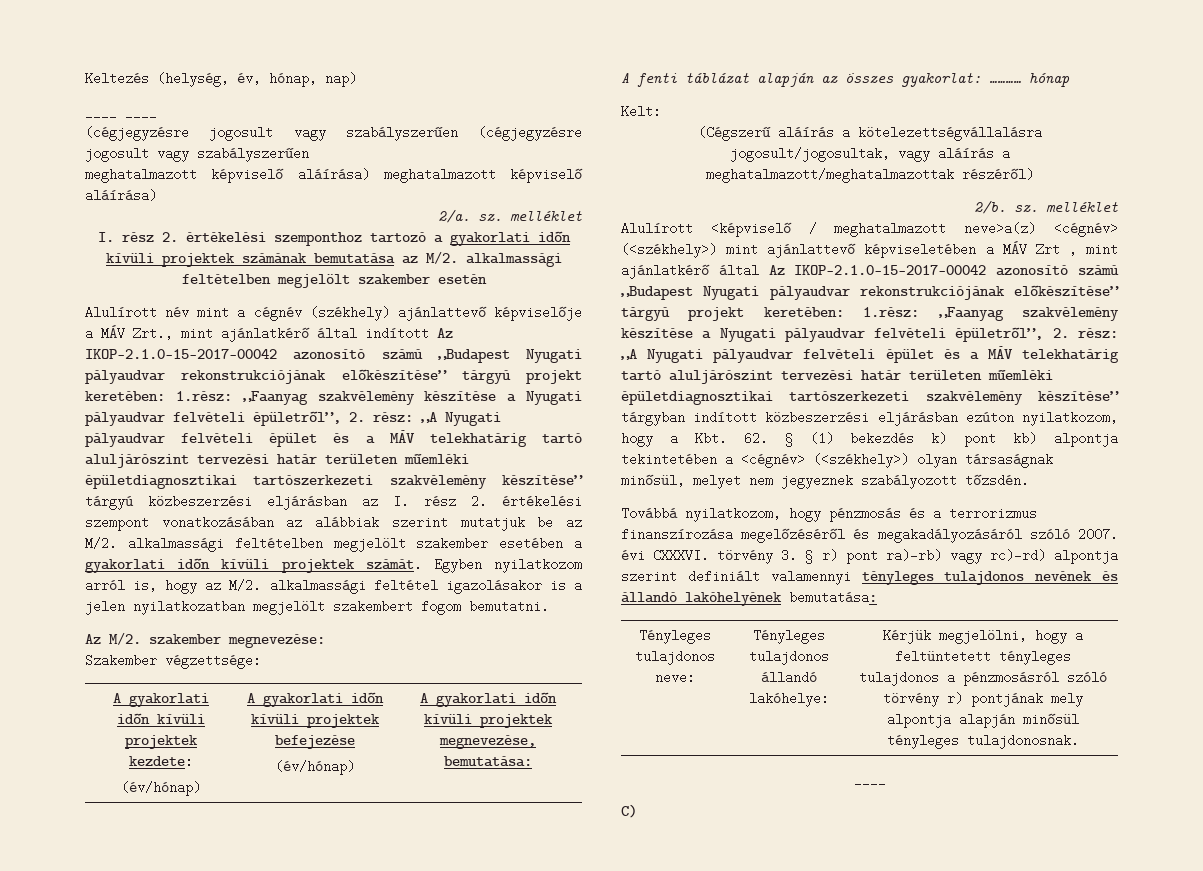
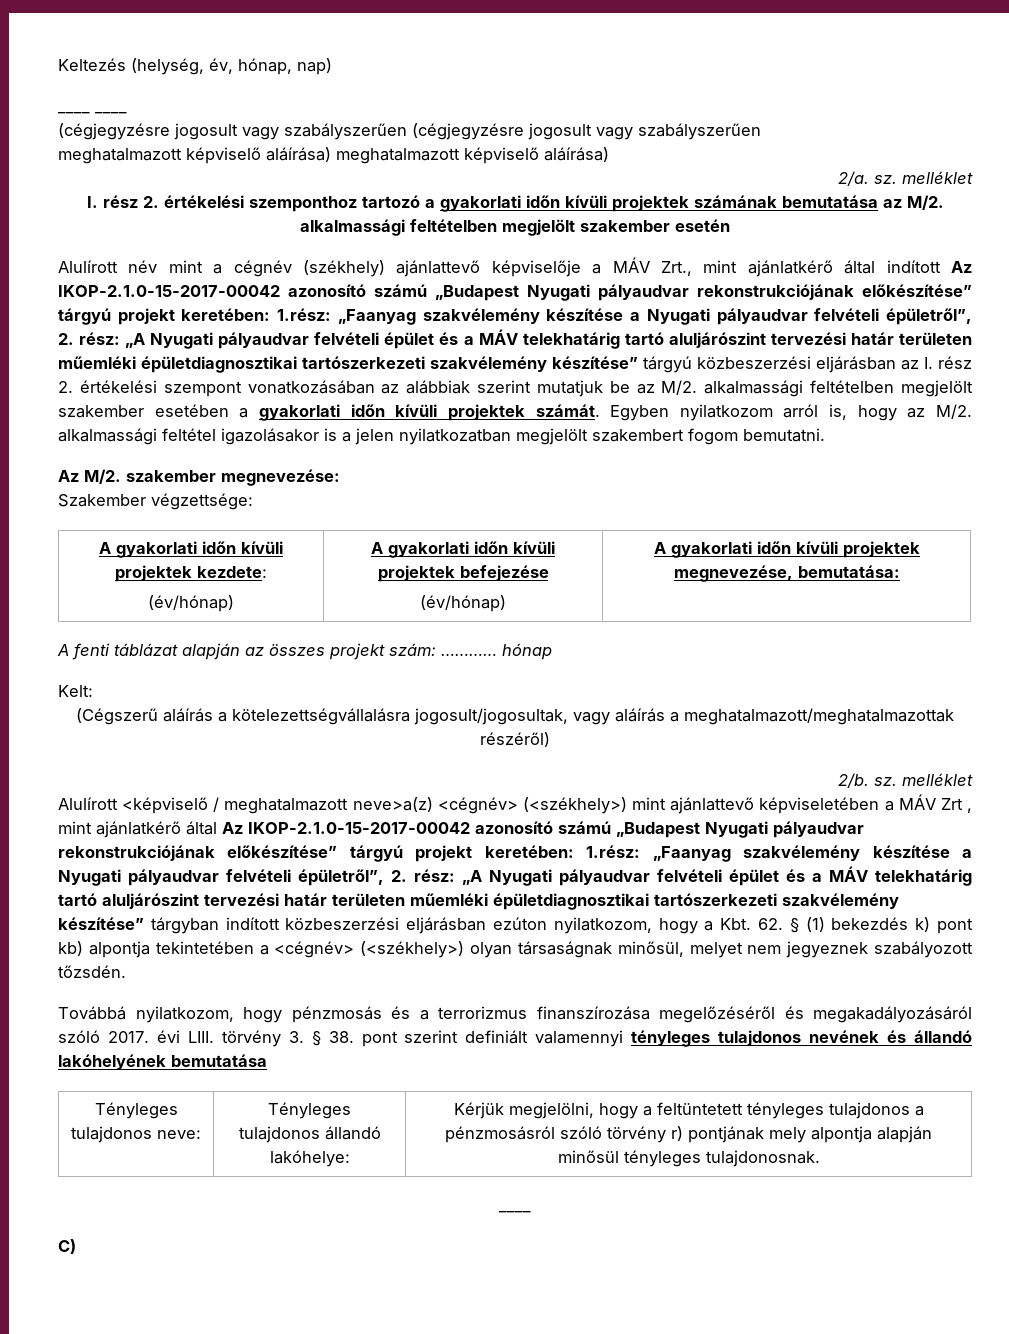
- A fenti táblázat alapján az összes gyakorlat: ………… hónap
+ A fenti táblázat alapján az összes projekt szám: ………… hónap
- Továbbá nyilatkozom, hogy pénzmosás és a terrorizmus finanszírozása megelőzéséről és megakadályozásáról szóló 2007. évi CXXXVI. törvény 3. § r) pont ra)-rb) vagy rc)-rd) alpontja szerint definiált valamennyi tényleges tulajdonos nevének és állandó lakóhelyének bemutatása:
+ Továbbá nyilatkozom, hogy pénzmosás és a terrorizmus finanszírozása megelőzéséről és megakadályozásáról szóló 2017. évi LIII. törvény 3. § 38. pont szerint definiált valamennyi tényleges tulajdonos nevének és állandó lakóhelyének bemutatása

